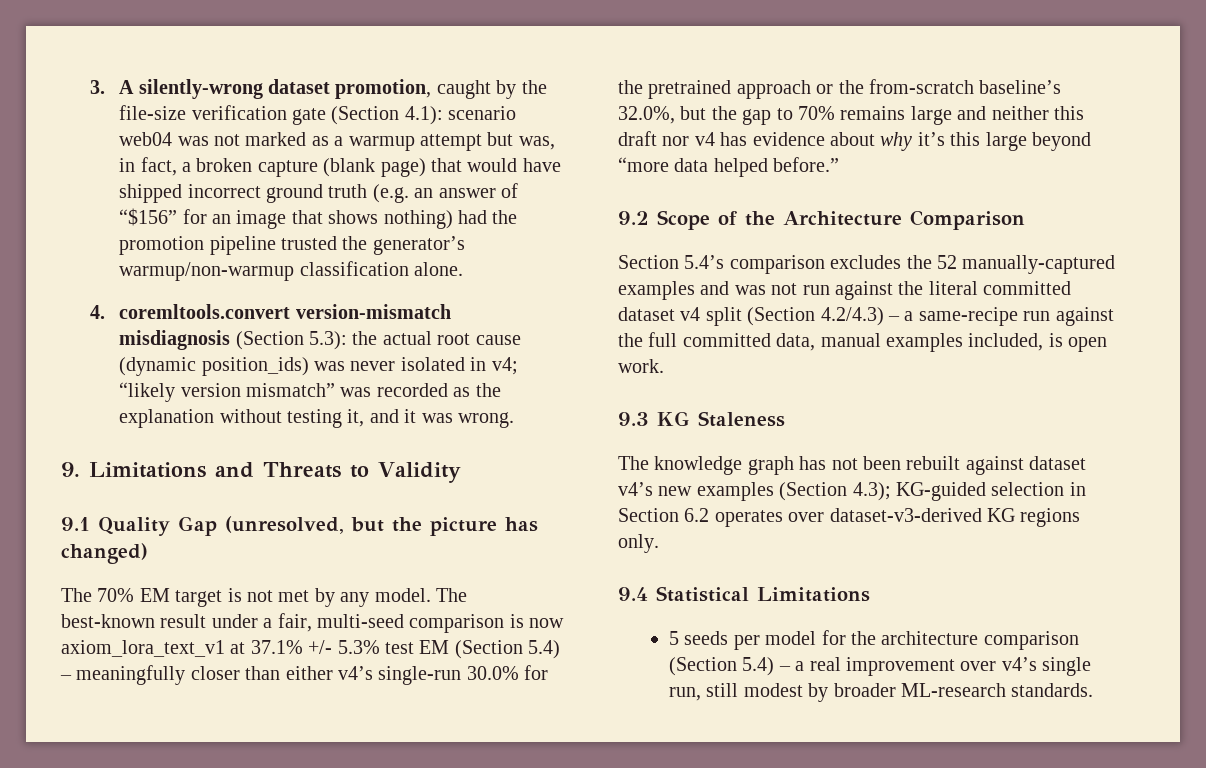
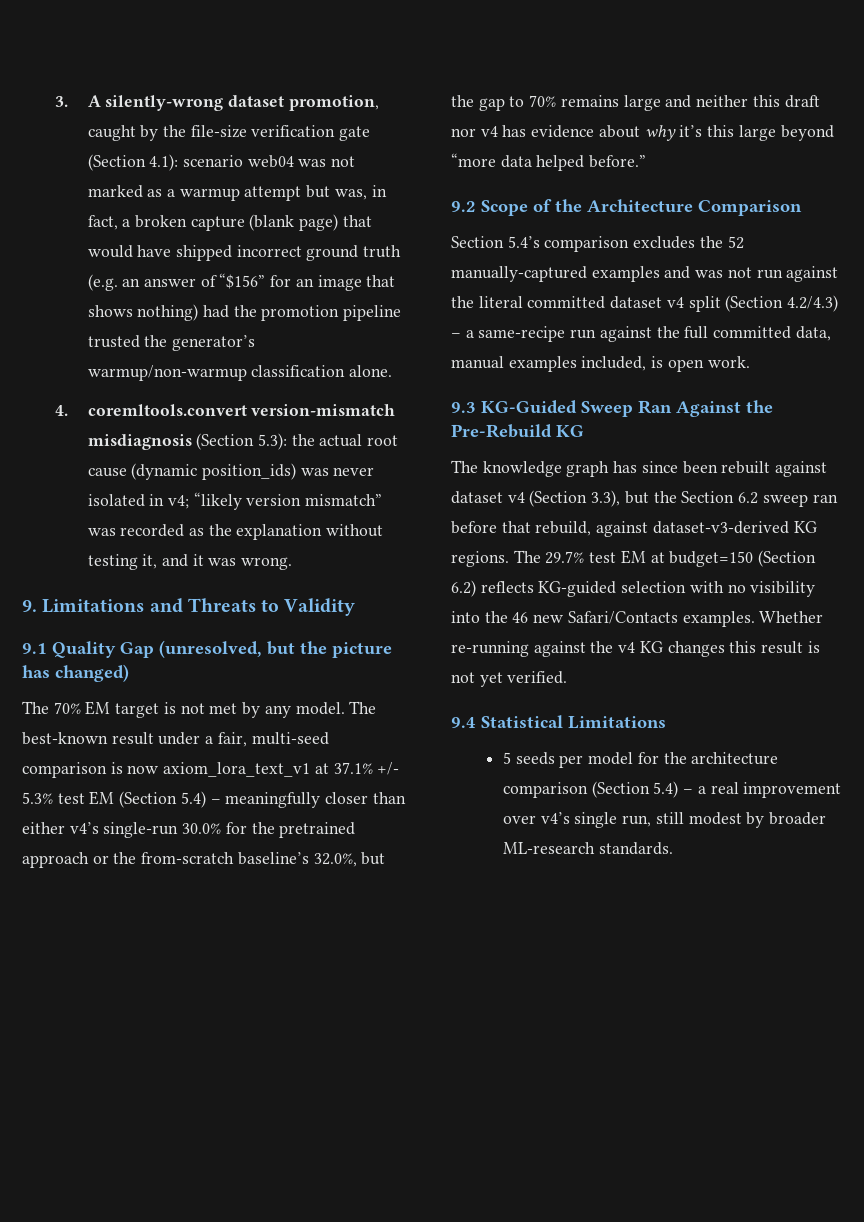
- 9.3 KG Staleness
+ 9.3 KG-Guided Sweep Ran Against the Pre-Rebuild KG
- The knowledge graph has not been rebuilt against dataset v4’s new examples (Section 4.3); KG-guided selection in Section 6.2 operates over dataset-v3-derived KG regions only.
+ The knowledge graph has since been rebuilt against dataset v4 (Section 3.3), but the Section 6.2 sweep ran before that rebuild, against dataset-v3-derived KG regions. The 29.7% test EM at budget=150 (Section 6.2) reflects KG-guided selection with no visibility into the 46 new Safari/Contacts examples. Whether re-running against the v4 KG changes this result is not yet verified.

